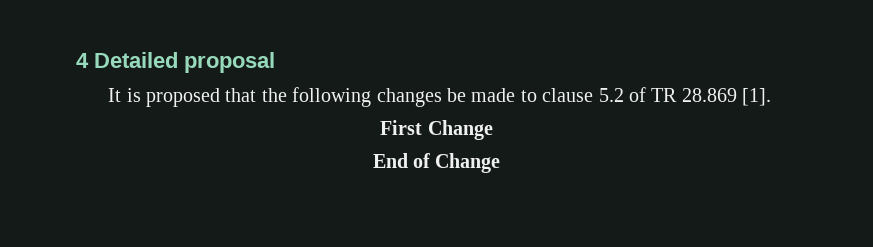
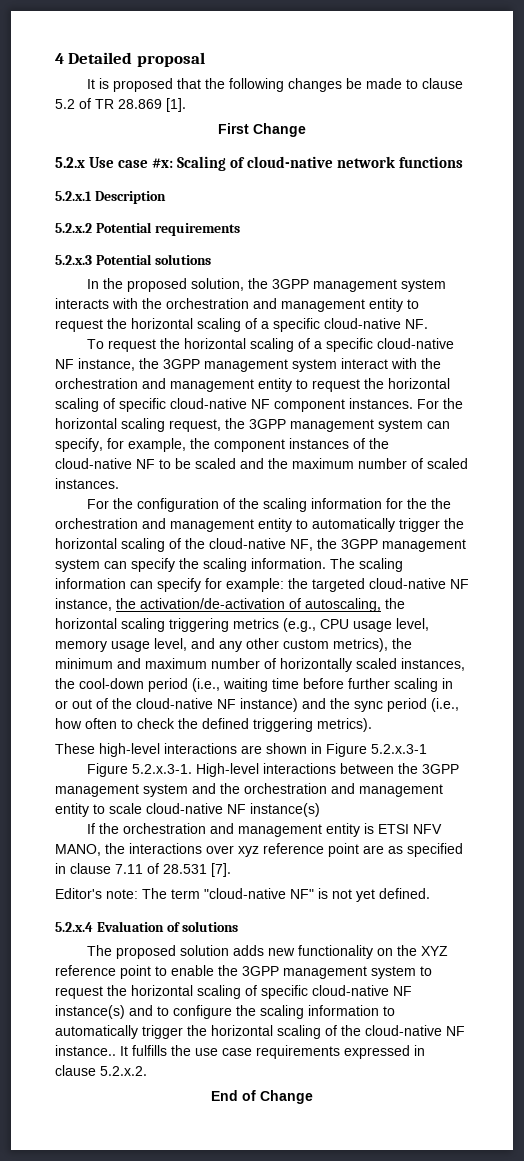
+ 5.2.x Use case #x: Scaling of cloud-native network functions
+ 5.2.x.1 Description
+ 5.2.x.2 Potential requirements
+ 5.2.x.3 Potential solutions
+ In the proposed solution, the 3GPP management system interacts with the orchestration and management entity to request the horizontal scaling of a specific cloud-native NF.
+ To request the horizontal scaling of a specific cloud-native NF instance, the 3GPP management system interact with the orchestration and management entity to request the horizontal scaling of specific cloud-native NF component instances. For the horizontal scaling request, the 3GPP management system can specify, for example, the component instances of the cloud-native NF to be scaled and the maximum number of scaled instances.
+ For the configuration of the scaling information for the the orchestration and management entity to automatically trigger the horizontal scaling of the cloud-native NF, the 3GPP management system can specify the scaling information. The scaling information can specify for example: the targeted cloud-native NF instance, the activation/de-activation of autoscaling, the horizontal scaling triggering metrics (e.g., CPU usage level, memory usage level, and any other custom metrics), the minimum and maximum number of horizontally scaled instances, the cool-down period (i.e., waiting time before further scaling in or out of the cloud-native NF instance) and the sync period (i.e., how often to check the defined triggering metrics).
+ These high-level interactions are shown in Figure 5.2.x.3-1
+ Figure 5.2.x.3-1. High-level interactions between the 3GPP management system and the orchestration and management entity to scale cloud-native NF instance(s)
+ If the orchestration and management entity is ETSI NFV MANO, the interactions over xyz reference point are as specified in clause 7.11 of 28.531 [7].
+ Editor's note: The term "cloud-native NF" is not yet defined.
+ 5.2.x.4 Evaluation of solutions
+ The proposed solution adds new functionality on the XYZ reference point to enable the 3GPP management system to request the horizontal scaling of specific cloud-native NF instance(s) and to configure the scaling information to automatically trigger the horizontal scaling of the cloud-native NF instance.. It fulfills the use case requirements expressed in clause 5.2.x.2.

